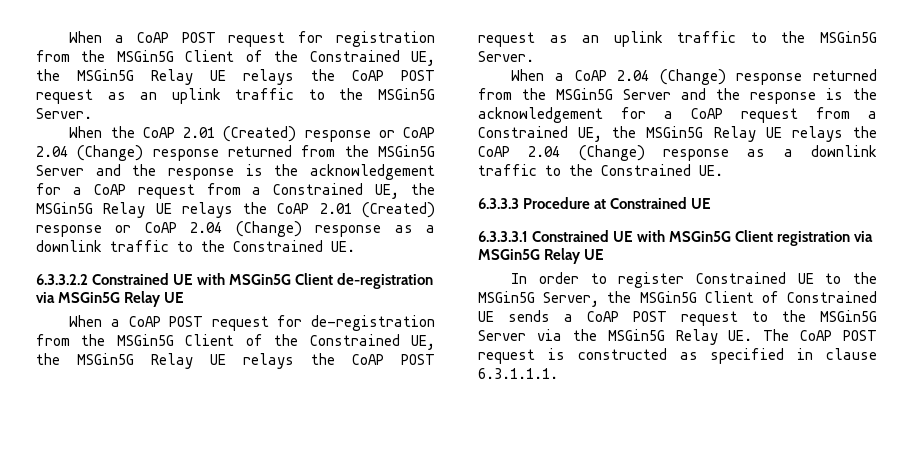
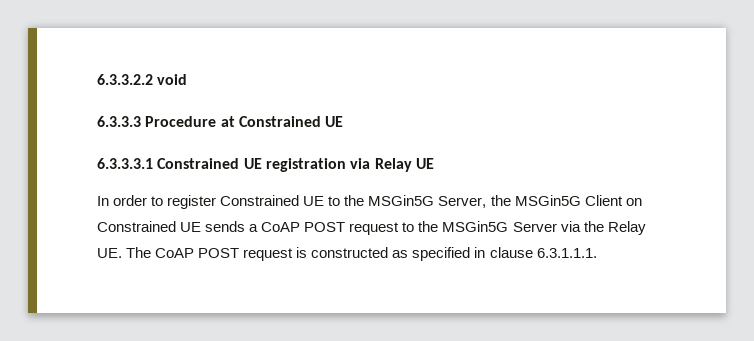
- When a CoAP POST request for registration from the MSGin5G Client of the Constrained UE, the MSGin5G Relay UE relays the CoAP POST request as an uplink traffic to the MSGin5G Server.
- When the CoAP 2.01 (Created) response or CoAP 2.04 (Change) response returned from the MSGin5G Server and the response is the acknowledgement for a CoAP request from a Constrained UE, the MSGin5G Relay UE relays the CoAP 2.01 (Created) response or CoAP 2.04 (Change) response as a downlink traffic to the Constrained UE.
- 6.3.3.2.2 Constrained UE with MSGin5G Client de-registration via MSGin5G Relay UE
- When a CoAP POST request for de-registration from the MSGin5G Client of the Constrained UE, the MSGin5G Relay UE relays the CoAP POST request as an uplink traffic to the MSGin5G Server.
- When a CoAP 2.04 (Change) response returned from the MSGin5G Server and the response is the acknowledgement for a CoAP request from a Constrained UE, the MSGin5G Relay UE relays the CoAP 2.04 (Change) response as a downlink traffic to the Constrained UE.
+ 6.3.3.2.2 void
- 6.3.3.3.1 Constrained UE with MSGin5G Client registration via MSGin5G Relay UE
+ 6.3.3.3.1 Constrained UE registration via Relay UE
- In order to register Constrained UE to the MSGin5G Server, the MSGin5G Client of Constrained UE sends a CoAP POST request to the MSGin5G Server via the MSGin5G Relay UE. The CoAP POST request is constructed as specified in clause 6.3.1.1.1.
+ In order to register Constrained UE to the MSGin5G Server, the MSGin5G Client on Constrained UE sends a CoAP POST request to the MSGin5G Server via the Relay UE. The CoAP POST request is constructed as specified in clause 6.3.1.1.1.

